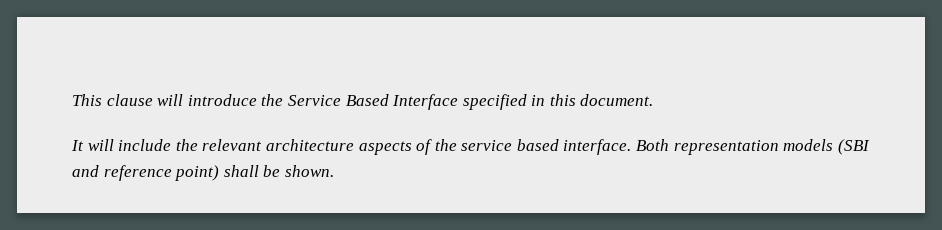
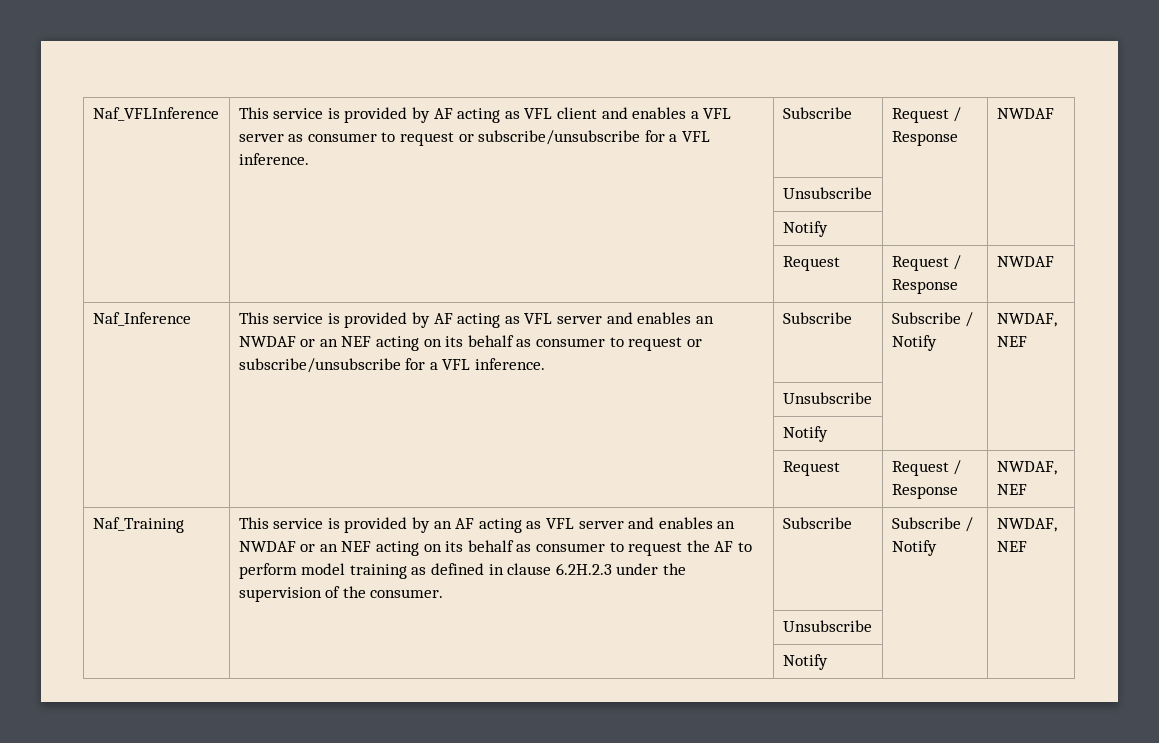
- This clause will introduce the Service Based Interface specified in this document.
- It will include the relevant architecture aspects of the service based interface. Both representation models (SBI and reference point) shall be shown.
+ Naf_VFLInference | This service is provided by AF acting as VFL client and enables a VFL server as consumer to request or subscribe/unsubscribe for a VFL inference. | Subscribe | Request / Response | NWDAF
+ | | Unsubscribe | |
+ | | Notify | |
+ | | Request | Request / Response | NWDAF
+ Naf_Inference | This service is provided by AF acting as VFL server and enables an NWDAF or an NEF acting on its behalf as consumer to request or subscribe/unsubscribe for a VFL inference. | Subscribe | Subscribe / Notify | NWDAF, NEF
+ | | Unsubscribe | |
+ | | Notify | |
+ | | Request | Request / Response | NWDAF, NEF
+ Naf_Training | This service is provided by an AF acting as VFL server and enables an NWDAF or an NEF acting on its behalf as consumer to request the AF to perform model training as defined in clause 6.2H.2.3 under the supervision of the consumer. | Subscribe | Subscribe / Notify | NWDAF, NEF
+ | | Unsubscribe | |
+ | | Notify | |

